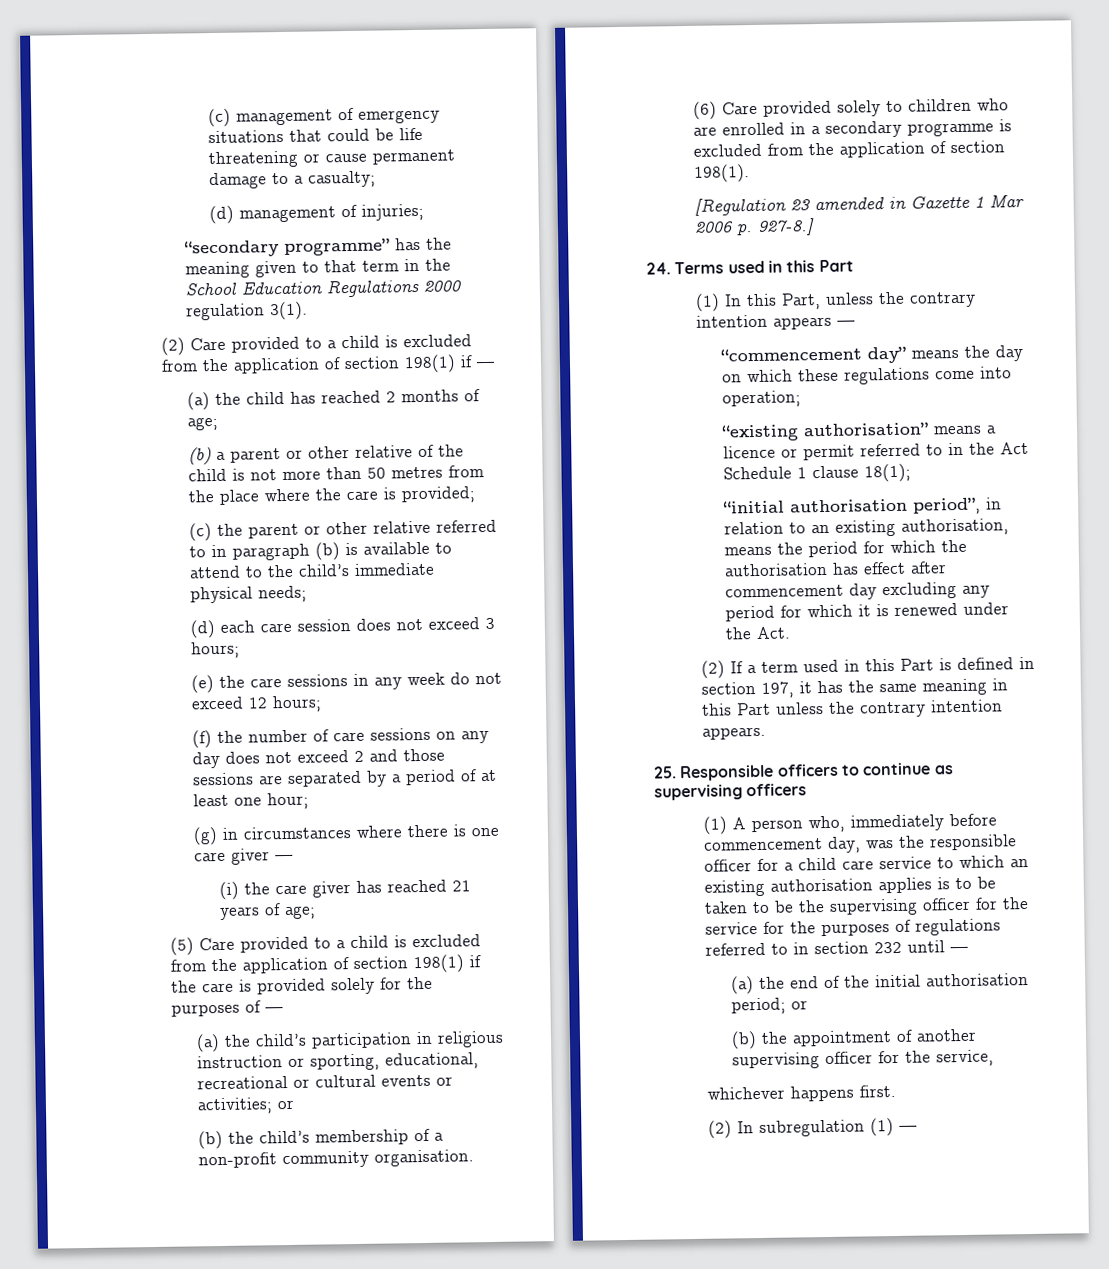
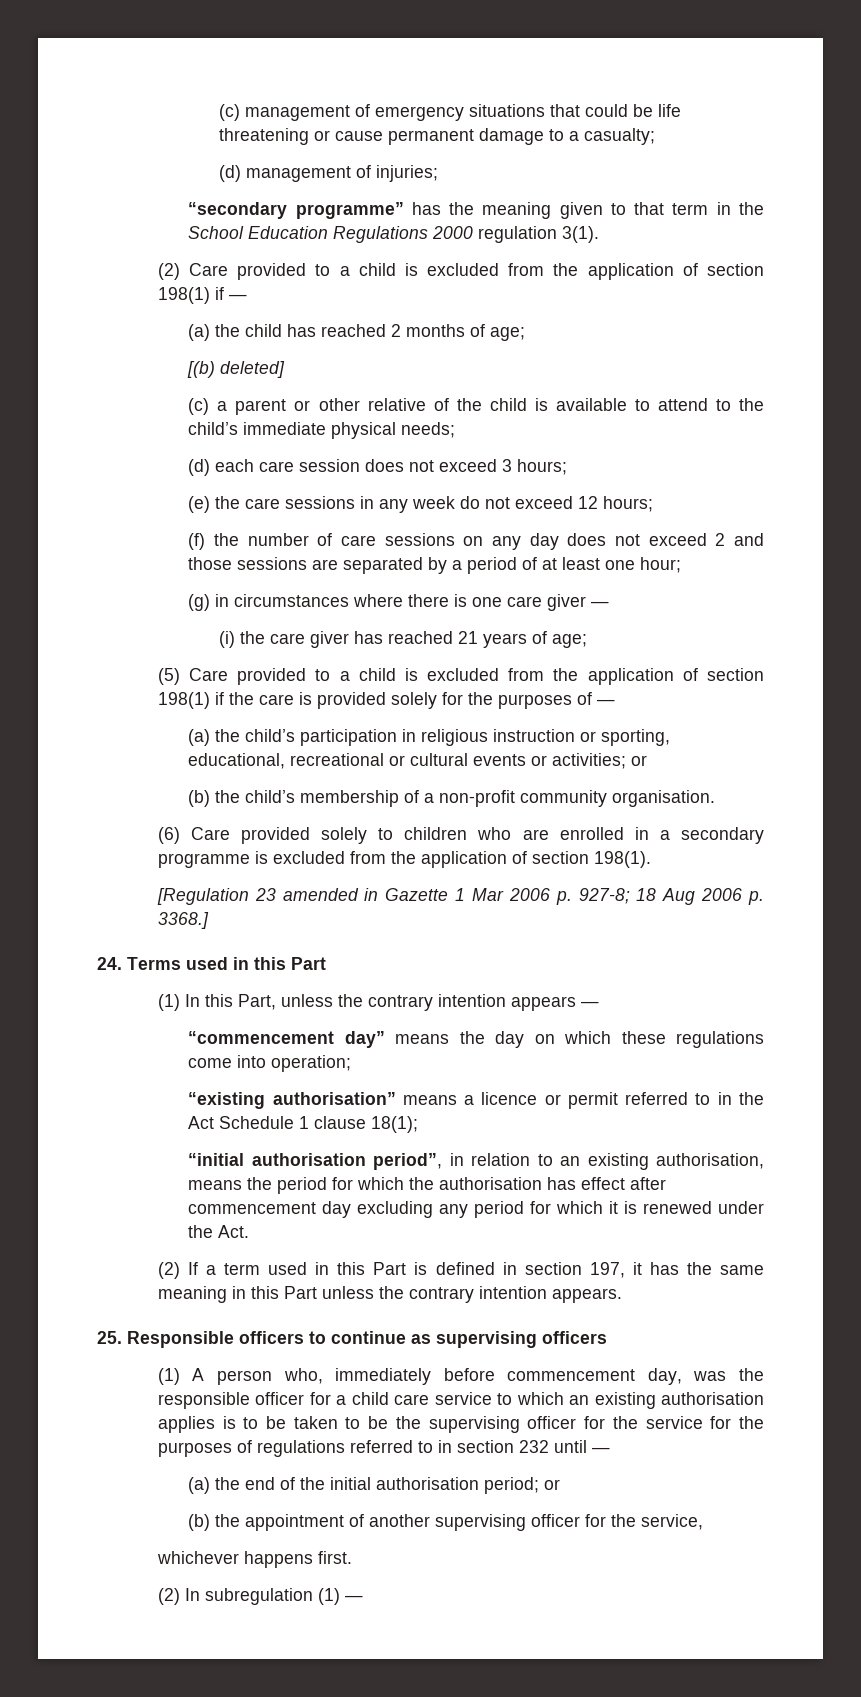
- (b) a parent or other relative of the child is not more than 50 metres from the place where the care is provided;
- (c) the parent or other relative referred to in paragraph (b) is available to attend to the child’s immediate physical needs;
+ [(b) deleted]
+ (c) a parent or other relative of the child is available to attend to the child’s immediate physical needs;
- [Regulation 23 amended in Gazette 1 Mar 2006 p. 927-8.]
+ [Regulation 23 amended in Gazette 1 Mar 2006 p. 927-8; 18 Aug 2006 p. 3368.]

